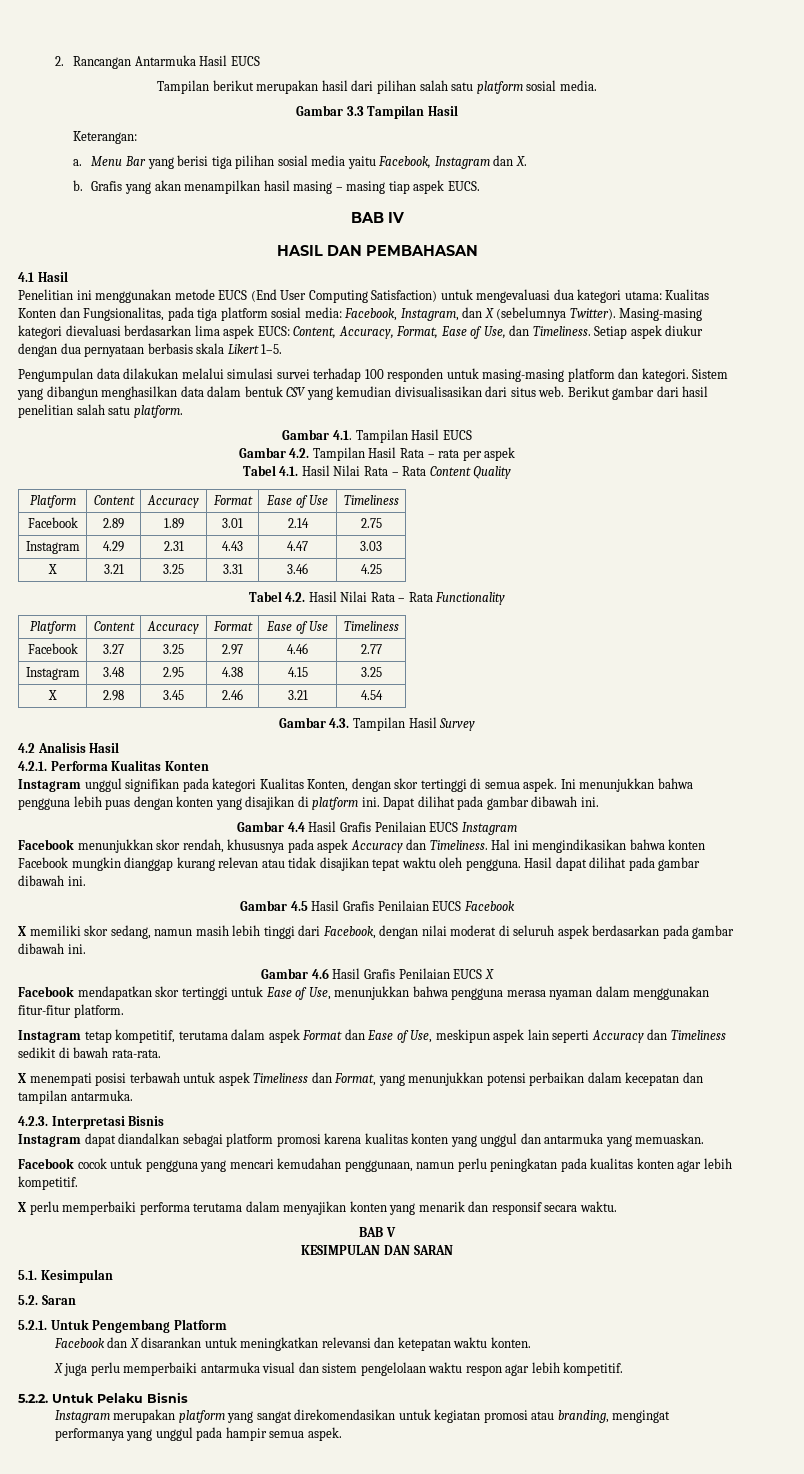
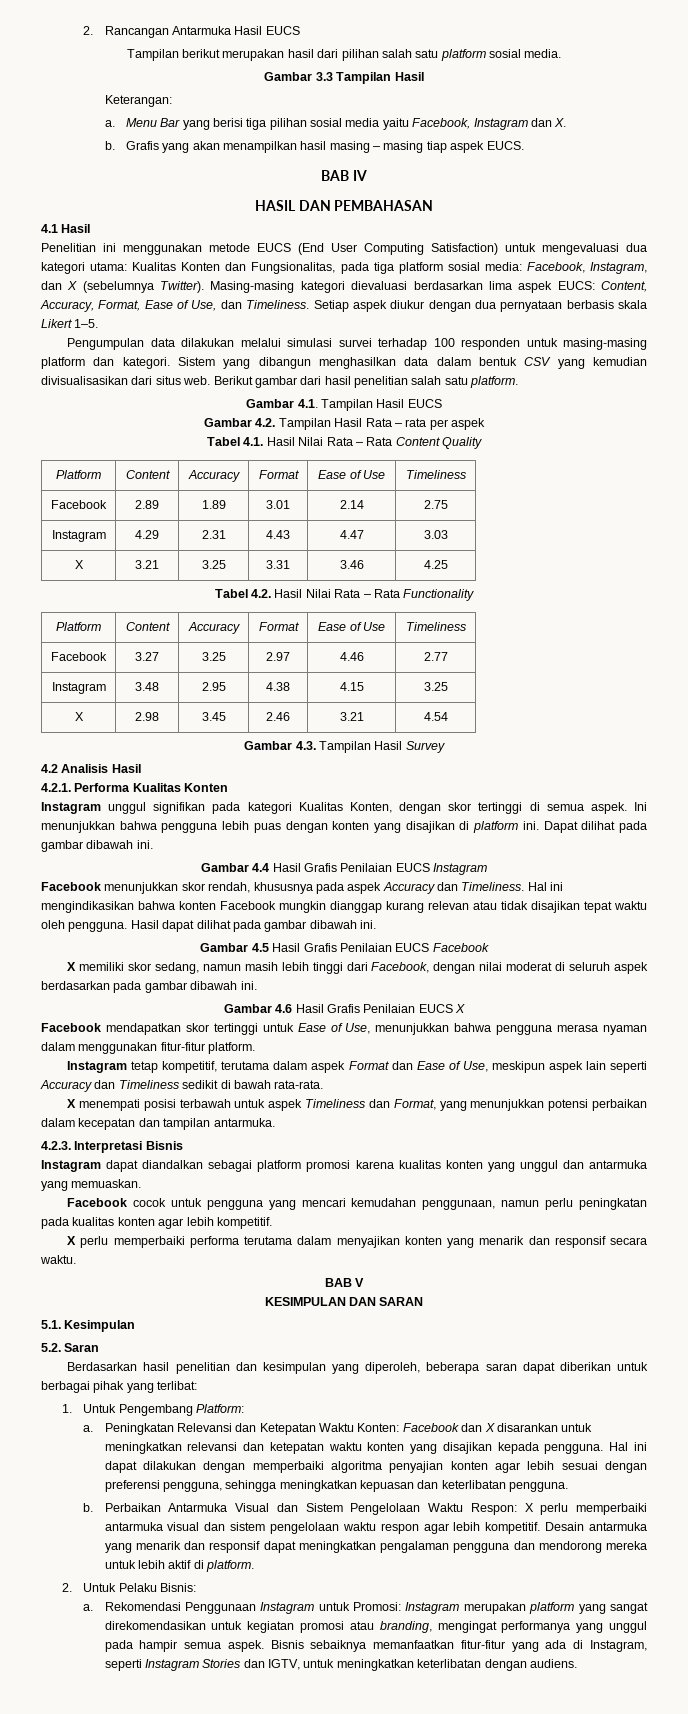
- 5.2.1. Untuk Pengembang Platform
- Facebook dan X disarankan untuk meningkatkan relevansi dan ketepatan waktu konten.
- X juga perlu memperbaiki antarmuka visual dan sistem pengelolaan waktu respon agar lebih kompetitif.
- 5.2.2. Untuk Pelaku Bisnis
- Instagram merupakan platform yang sangat direkomendasikan untuk kegiatan promosi atau branding, mengingat performanya yang unggul pada hampir semua aspek.
+ Berdasarkan hasil penelitian dan kesimpulan yang diperoleh, beberapa saran dapat diberikan untuk berbagai pihak yang terlibat:
+ 1. Untuk Pengembang Platform:
+ a. Peningkatan Relevansi dan Ketepatan Waktu Konten: Facebook dan X disarankan untuk meningkatkan relevansi dan ketepatan waktu konten yang disajikan kepada pengguna. Hal ini dapat dilakukan dengan memperbaiki algoritma penyajian konten agar lebih sesuai dengan preferensi pengguna, sehingga meningkatkan kepuasan dan keterlibatan pengguna.
+ b. Perbaikan Antarmuka Visual dan Sistem Pengelolaan Waktu Respon: X perlu memperbaiki antarmuka visual dan sistem pengelolaan waktu respon agar lebih kompetitif. Desain antarmuka yang menarik dan responsif dapat meningkatkan pengalaman pengguna dan mendorong mereka untuk lebih aktif di platform.
+ 2. Untuk Pelaku Bisnis:
+ a. Rekomendasi Penggunaan Instagram untuk Promosi: Instagram merupakan platform yang sangat direkomendasikan untuk kegiatan promosi atau branding, mengingat performanya yang unggul pada hampir semua aspek.
+ Bisnis sebaiknya memanfaatkan fitur-fitur yang ada di Instagram, seperti Instagram Stories dan IGTV, untuk meningkatkan keterlibatan dengan audiens.

